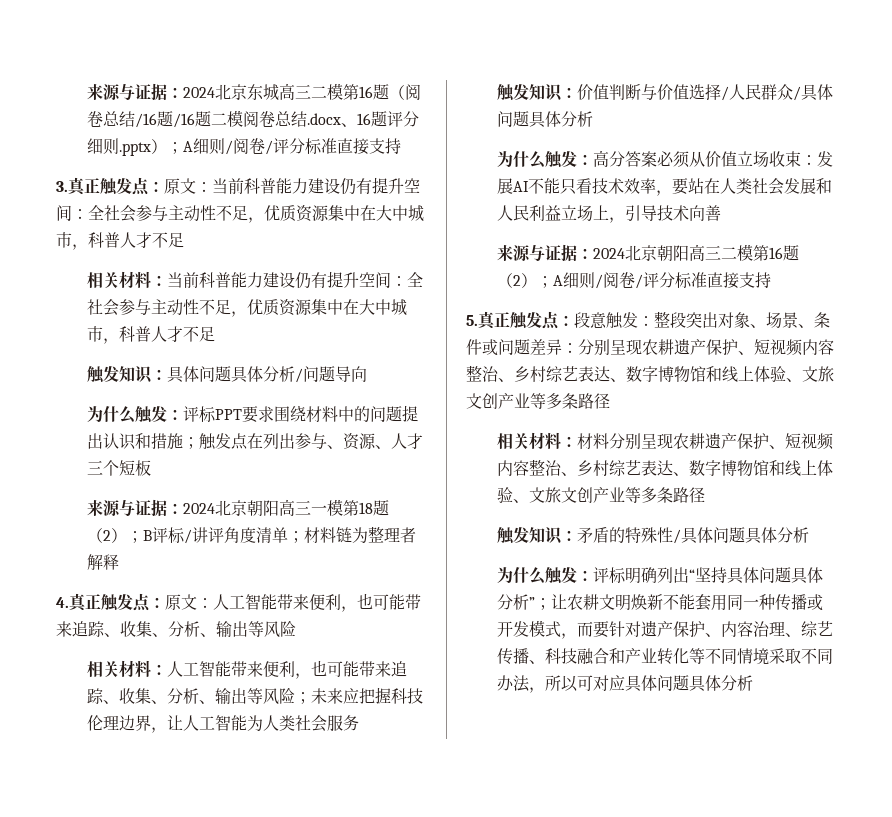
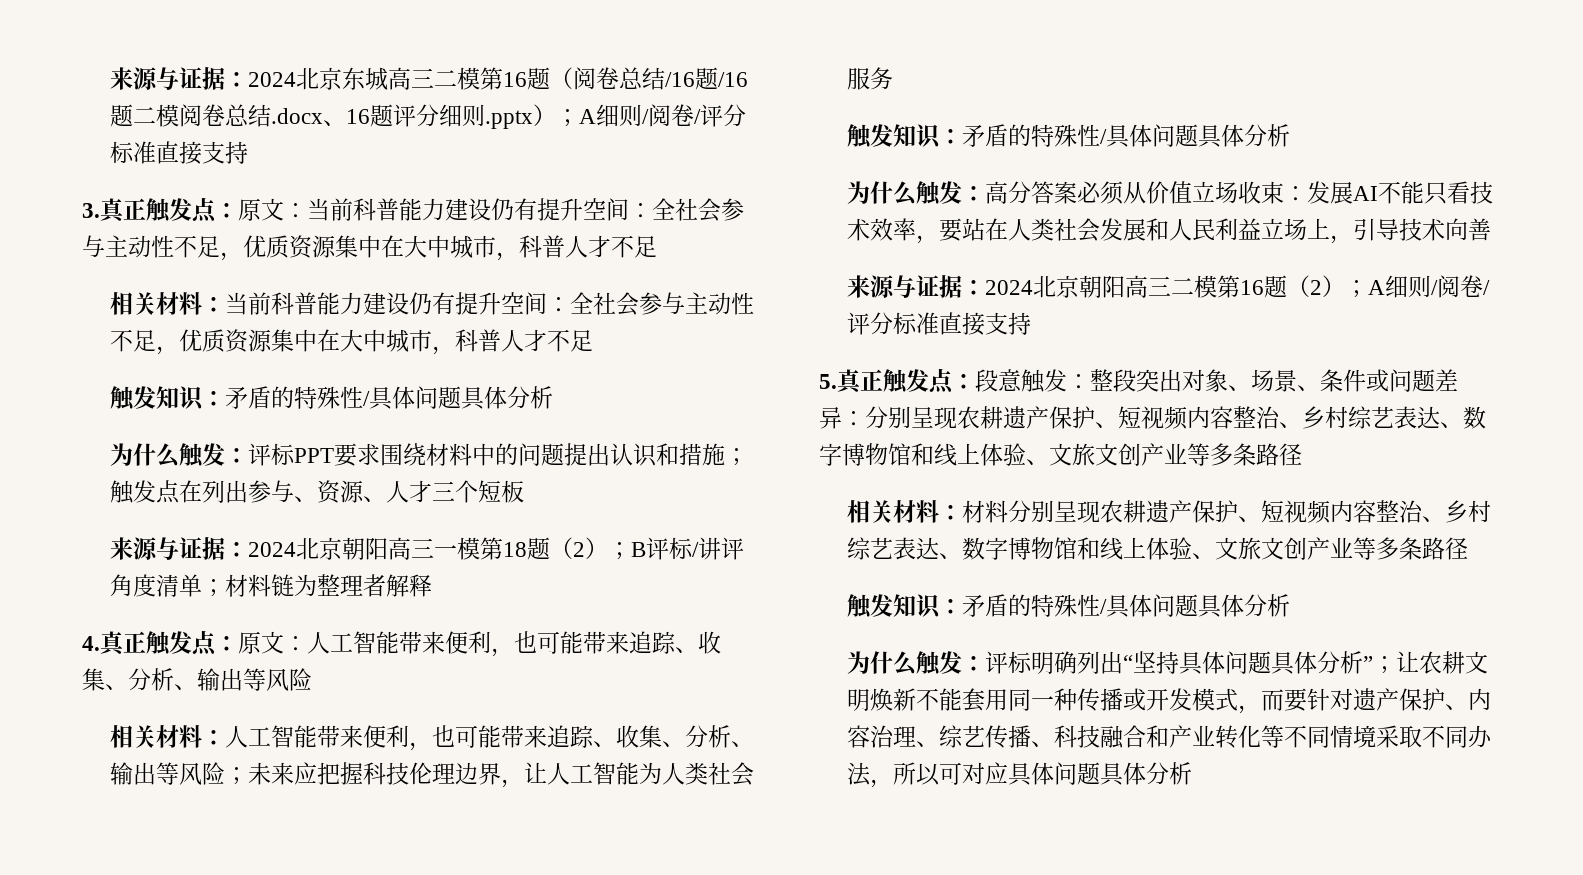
  相关材料：当前科普能力建设仍有提升空间：全社会参与主动性不足，优质资源集中在大中城市，科普人才不足
- 触发知识：具体问题具体分析/问题导向
+ 触发知识：矛盾的特殊性/具体问题具体分析
  相关材料：人工智能带来便利，也可能带来追踪、收集、分析、输出等风险；未来应把握科技伦理边界，让人工智能为人类社会服务
- 触发知识：价值判断与价值选择/人民群众/具体问题具体分析
+ 触发知识：矛盾的特殊性/具体问题具体分析

